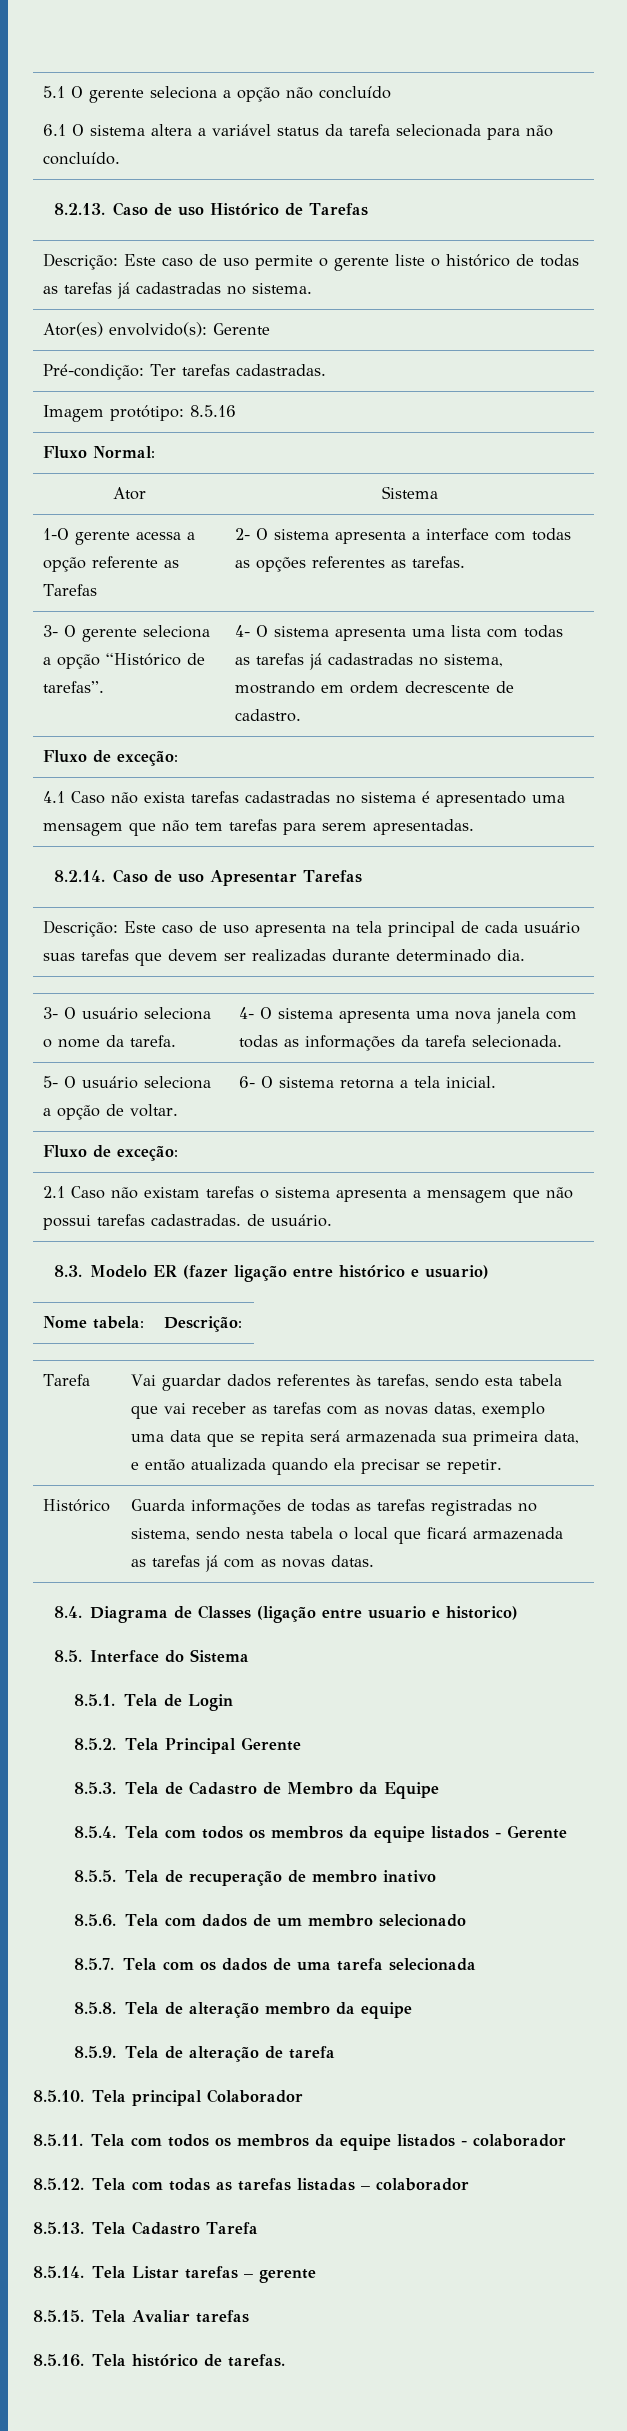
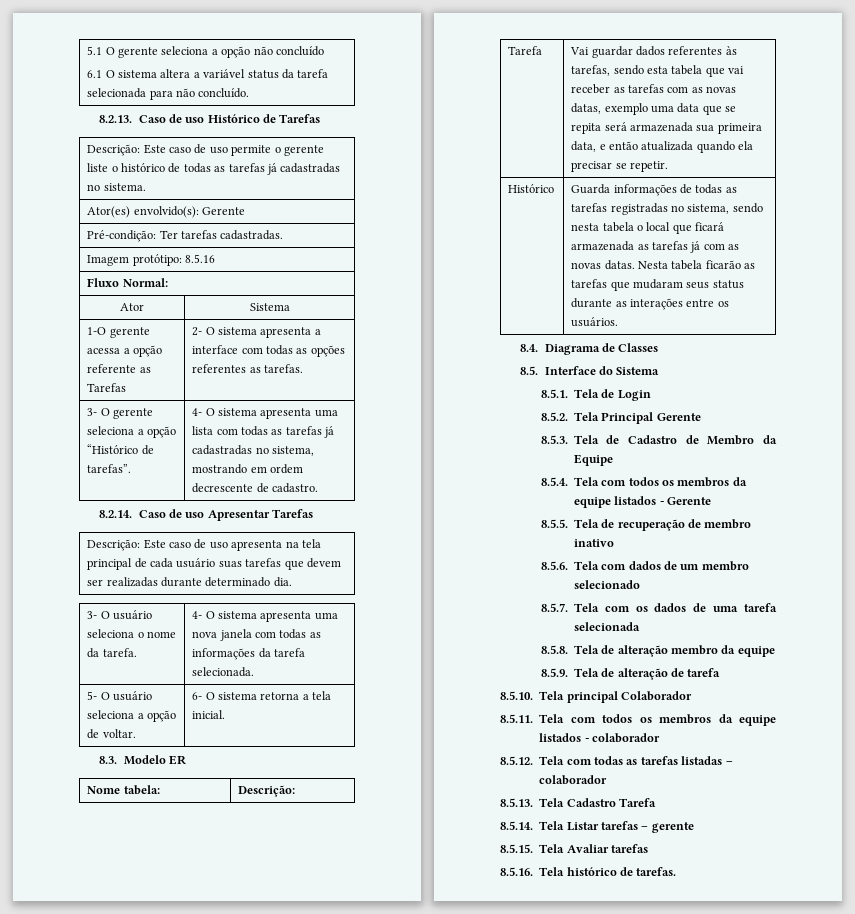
  3- O gerente seleciona a opção “Histórico de tarefas”. | 4- O sistema apresenta uma lista com todas as tarefas já cadastradas no sistema, mostrando em ordem decrescente de cadastro.
- Fluxo de exceção:
- 4.1 Caso não exista tarefas cadastradas no sistema é apresentado uma mensagem que não tem tarefas para serem apresentadas.
  5- O usuário seleciona a opção de voltar. | 6- O sistema retorna a tela inicial.
- Fluxo de exceção:
- 2.1 Caso não existam tarefas o sistema apresenta a mensagem que não possui tarefas cadastradas. de usuário.
- 8.3. Modelo ER (fazer ligação entre histórico e usuario)
+ 8.3. Modelo ER
- Histórico | Guarda informações de todas as tarefas registradas no sistema, sendo nesta tabela o local que ficará armazenada as tarefas já com as novas datas.
+ Histórico | Guarda informações de todas as tarefas registradas no sistema, sendo nesta tabela o local que ficará armazenada as tarefas já com as novas datas. Nesta tabela ficarão as tarefas que mudaram seus status durante as interações entre os usuários.
- 8.4. Diagrama de Classes (ligação entre usuario e historico)
+ 8.4. Diagrama de Classes

